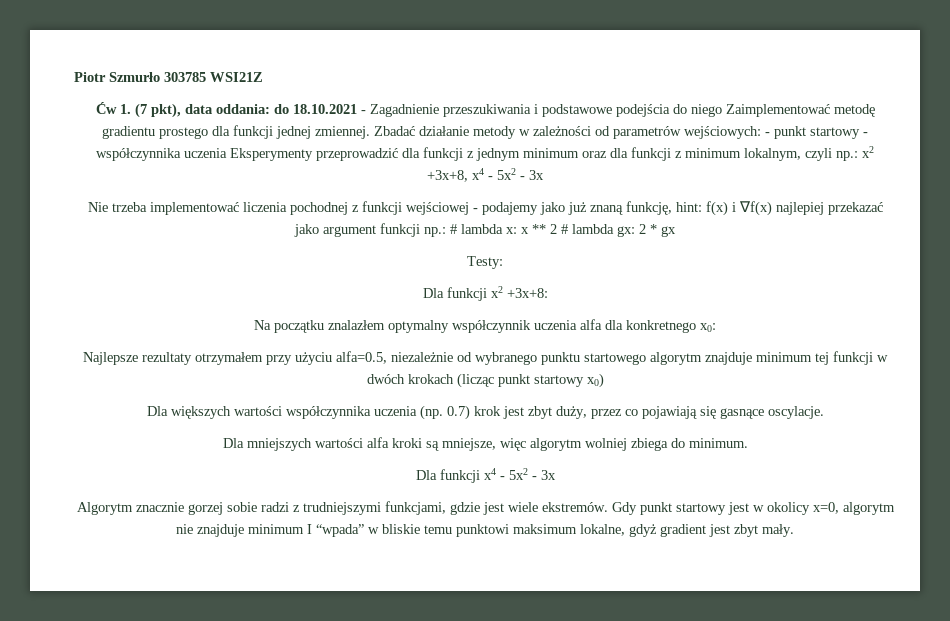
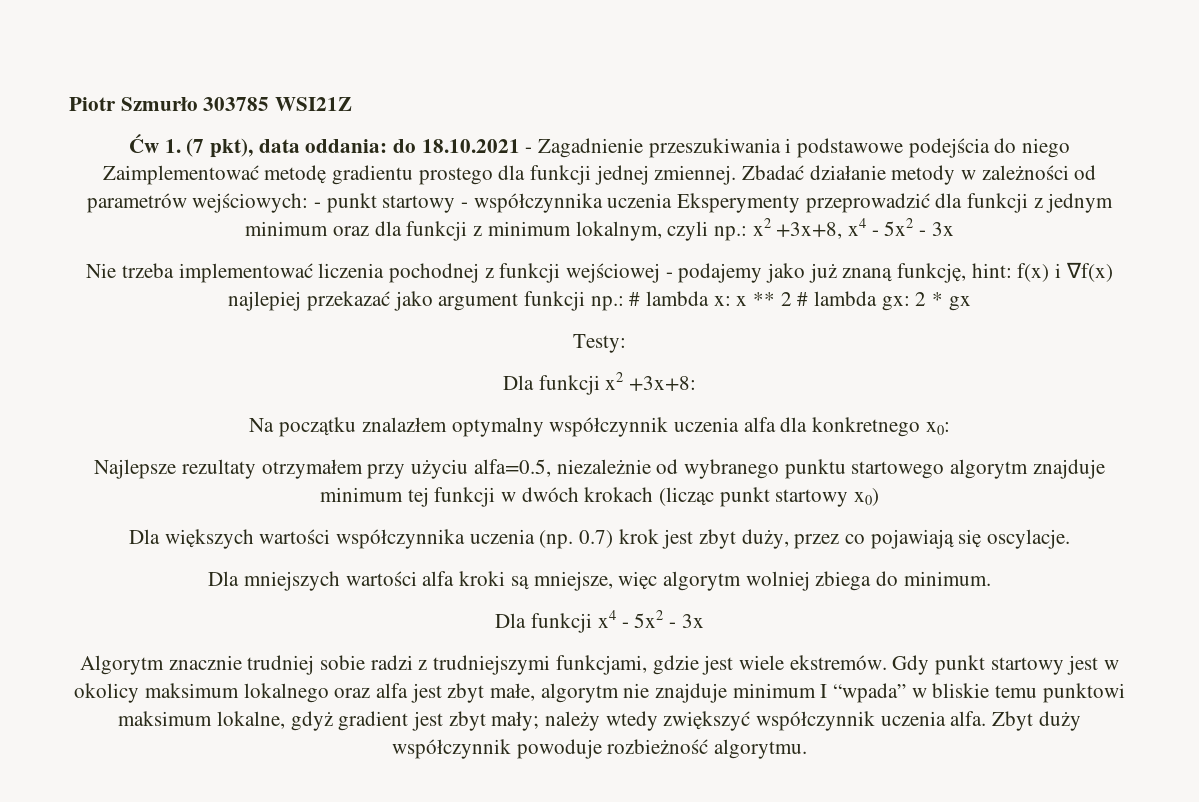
- Dla większych wartości współczynnika uczenia (np. 0.7) krok jest zbyt duży, przez co pojawiają się gasnące oscylacje.
+ Dla większych wartości współczynnika uczenia (np. 0.7) krok jest zbyt duży, przez co pojawiają się oscylacje.
- Algorytm znacznie gorzej sobie radzi z trudniejszymi funkcjami, gdzie jest wiele ekstremów.
+ Algorytm znacznie trudniej sobie radzi z trudniejszymi funkcjami, gdzie jest wiele ekstremów.
- Gdy punkt startowy jest w okolicy x=0, algorytm nie znajduje minimum I “wpada” w bliskie temu punktowi maksimum lokalne, gdyż gradient jest zbyt mały.
+ Gdy punkt startowy jest w okolicy maksimum lokalnego oraz alfa jest zbyt małe, algorytm nie znajduje minimum I “wpada” w bliskie temu punktowi maksimum lokalne, gdyż gradient jest zbyt mały; należy wtedy zwiększyć współczynnik uczenia alfa. Zbyt duży współczynnik powoduje rozbieżność algorytmu.

